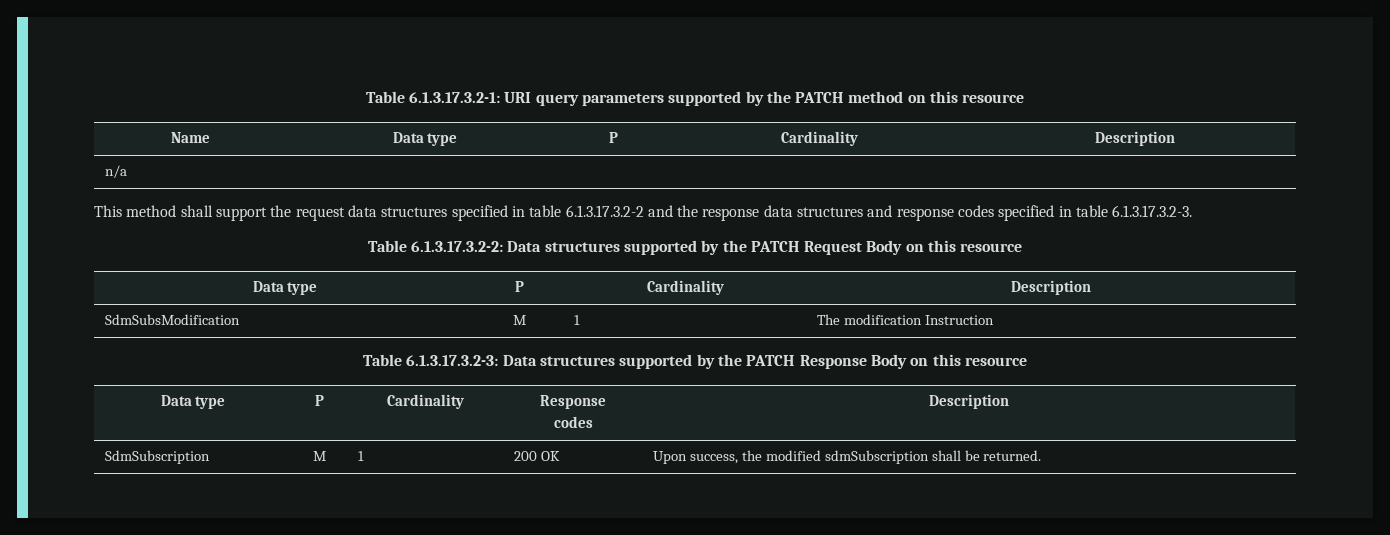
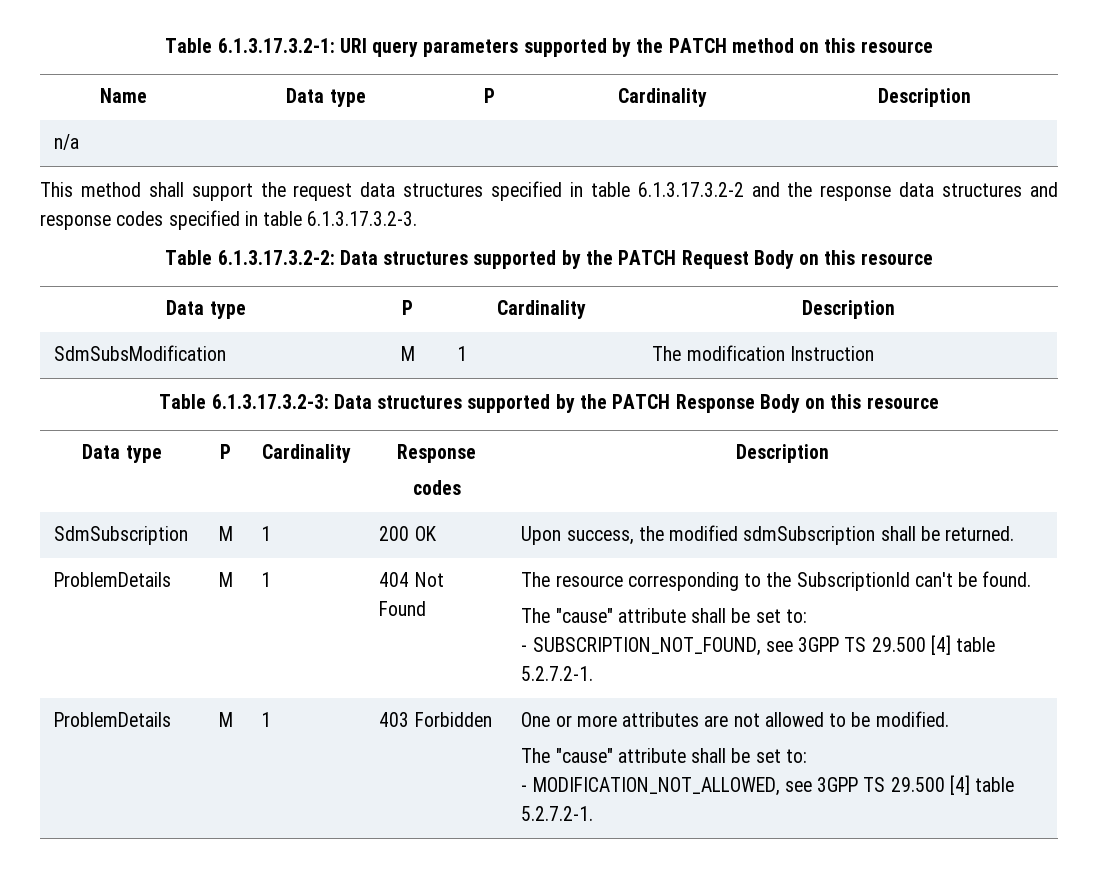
+ ProblemDetails | M | 1 | 404 Not Found | The resource corresponding to the SubscriptionId can't be found.
+ The "cause" attribute shall be set to:
+ - SUBSCRIPTION_NOT_FOUND, see 3GPP TS 29.500 [4] table 5.2.7.2-1.
+ ProblemDetails | M | 1 | 403 Forbidden | One or more attributes are not allowed to be modified.
+ The "cause" attribute shall be set to:
+ - MODIFICATION_NOT_ALLOWED, see 3GPP TS 29.500 [4] table 5.2.7.2-1.

